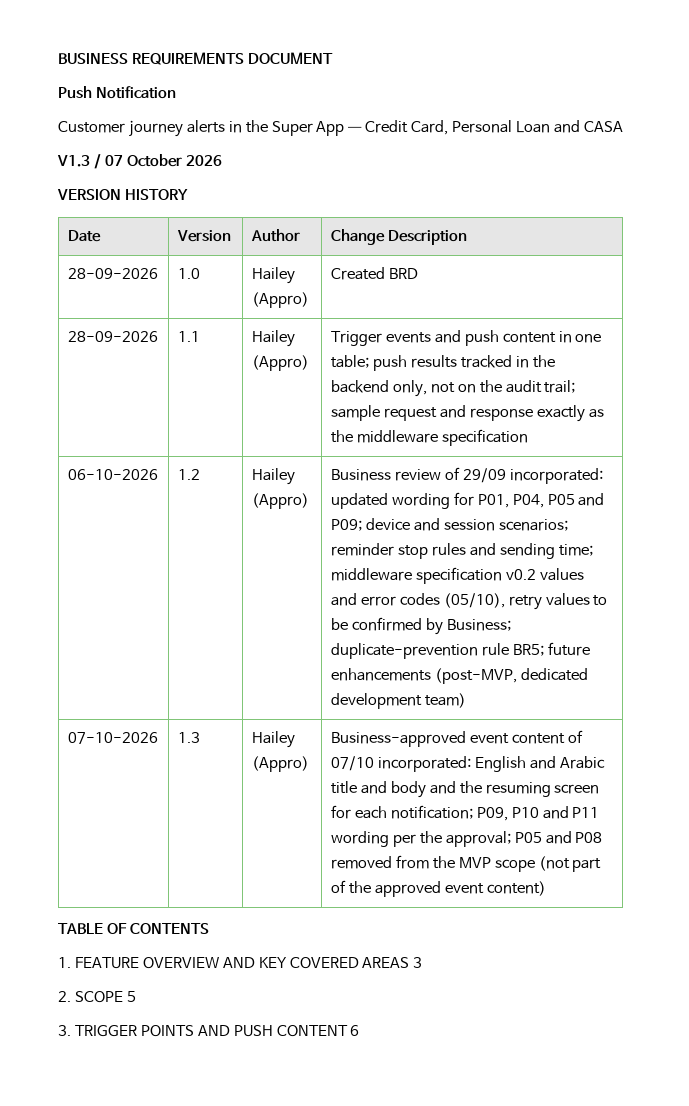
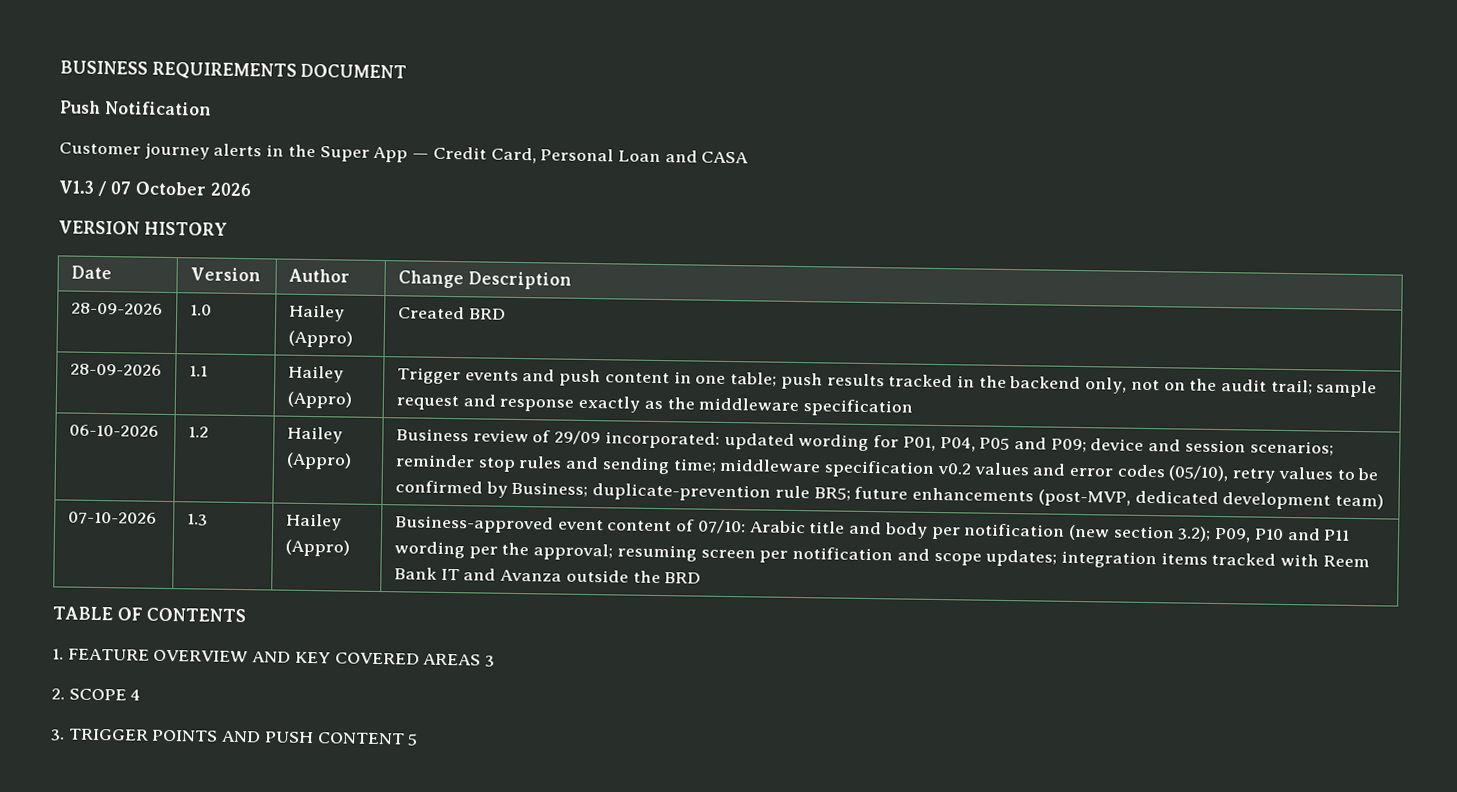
- Business-approved event content of 07/10 incorporated: English and Arabic title and body and the resuming screen for each notification; P09, P10 and P11 wording per the approval; P05 and P08 removed from the MVP scope (not part of the approved event content)
+ Business-approved event content of 07/10: Arabic title and body per notification (new section 3.2); P09, P10 and P11 wording per the approval; resuming screen per notification and scope updates; integration items tracked with Reem Bank IT and Avanza outside the BRD
- 2. SCOPE 5
+ 2. SCOPE 4
- 3. TRIGGER POINTS AND PUSH CONTENT 6
+ 3. TRIGGER POINTS AND PUSH CONTENT 5

